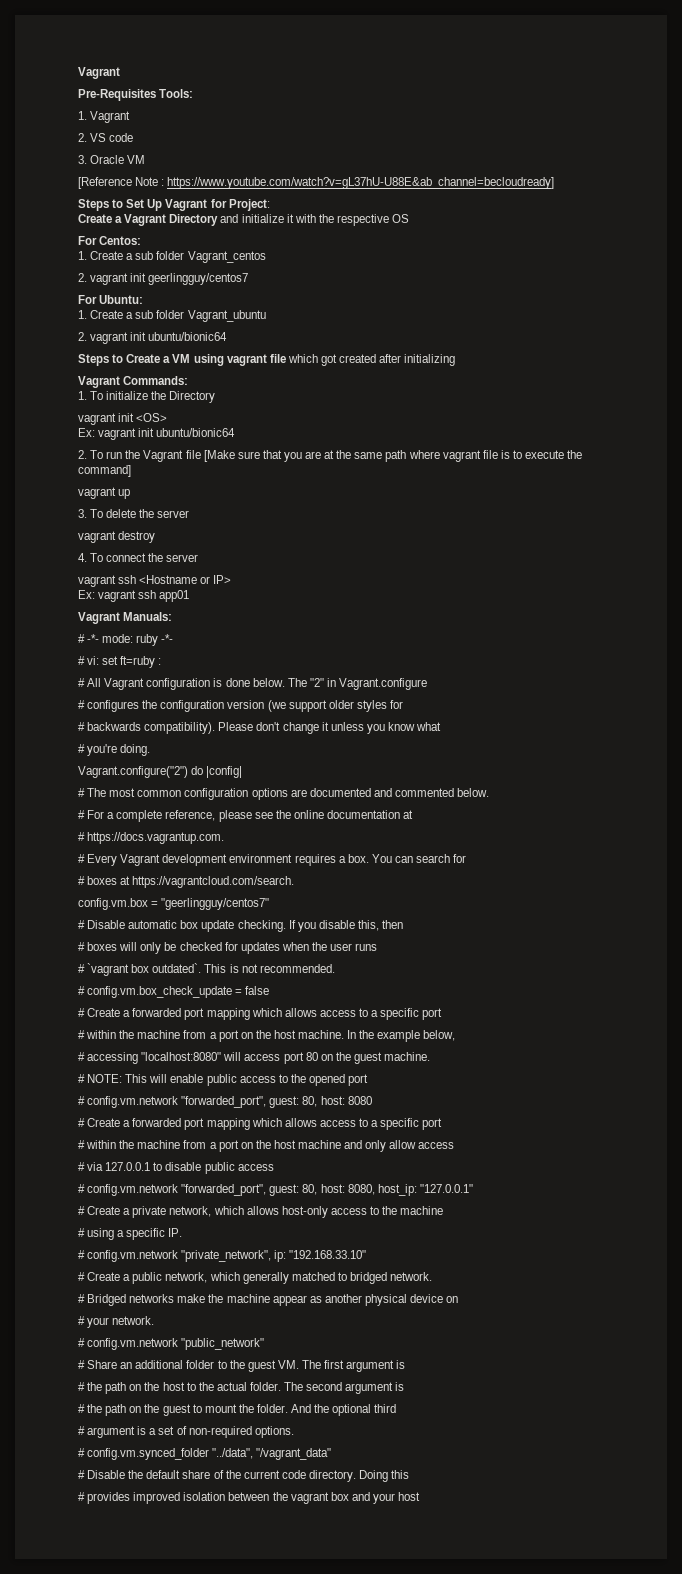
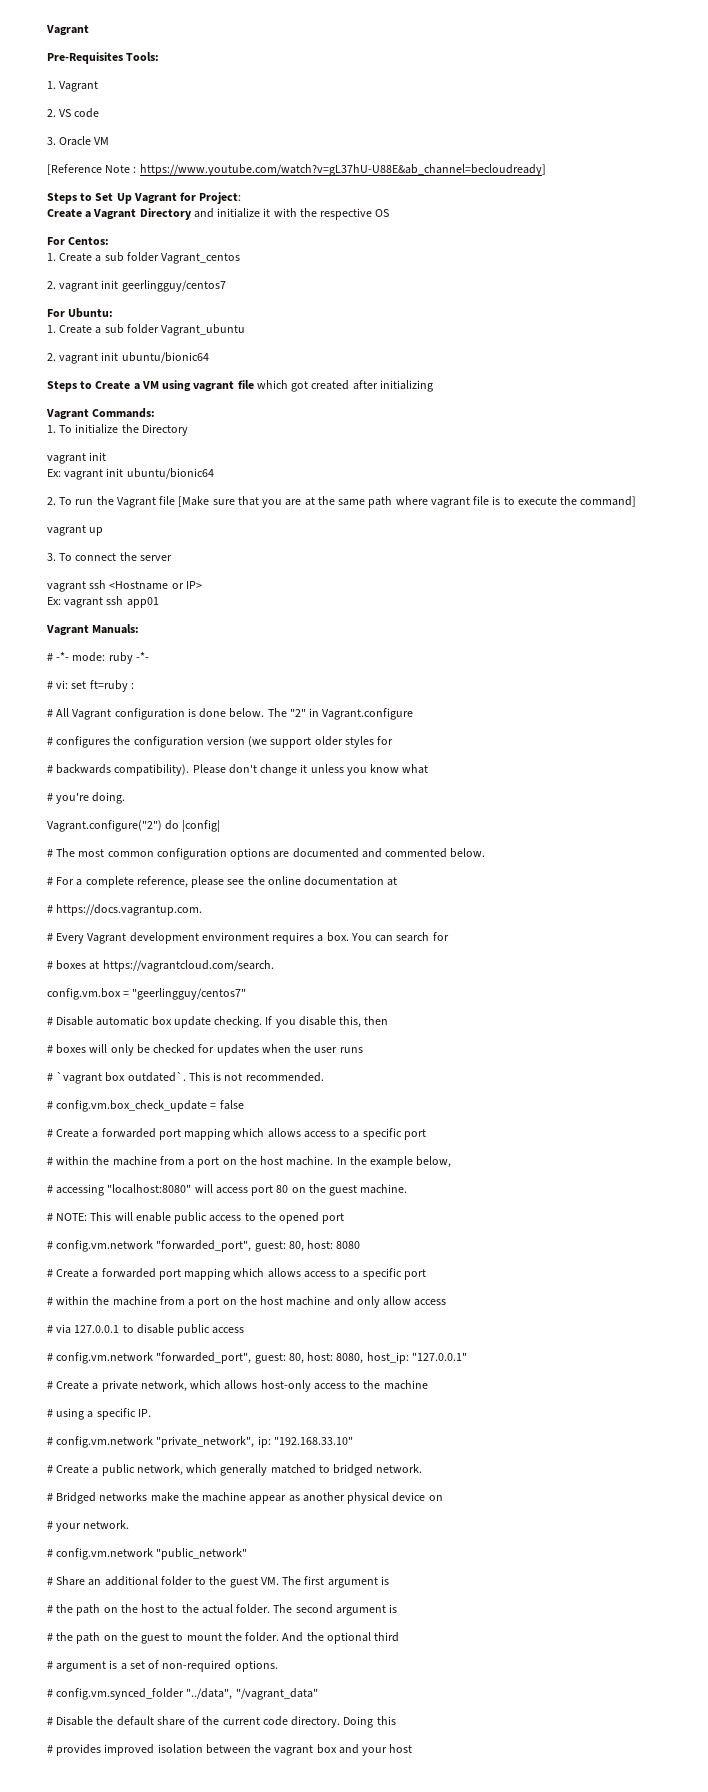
  1. To initialize the Directory
- vagrant init <OS>
+ vagrant init
- 3. To delete the server
- vagrant destroy
- 4. To connect the server
+ 3. To connect the server

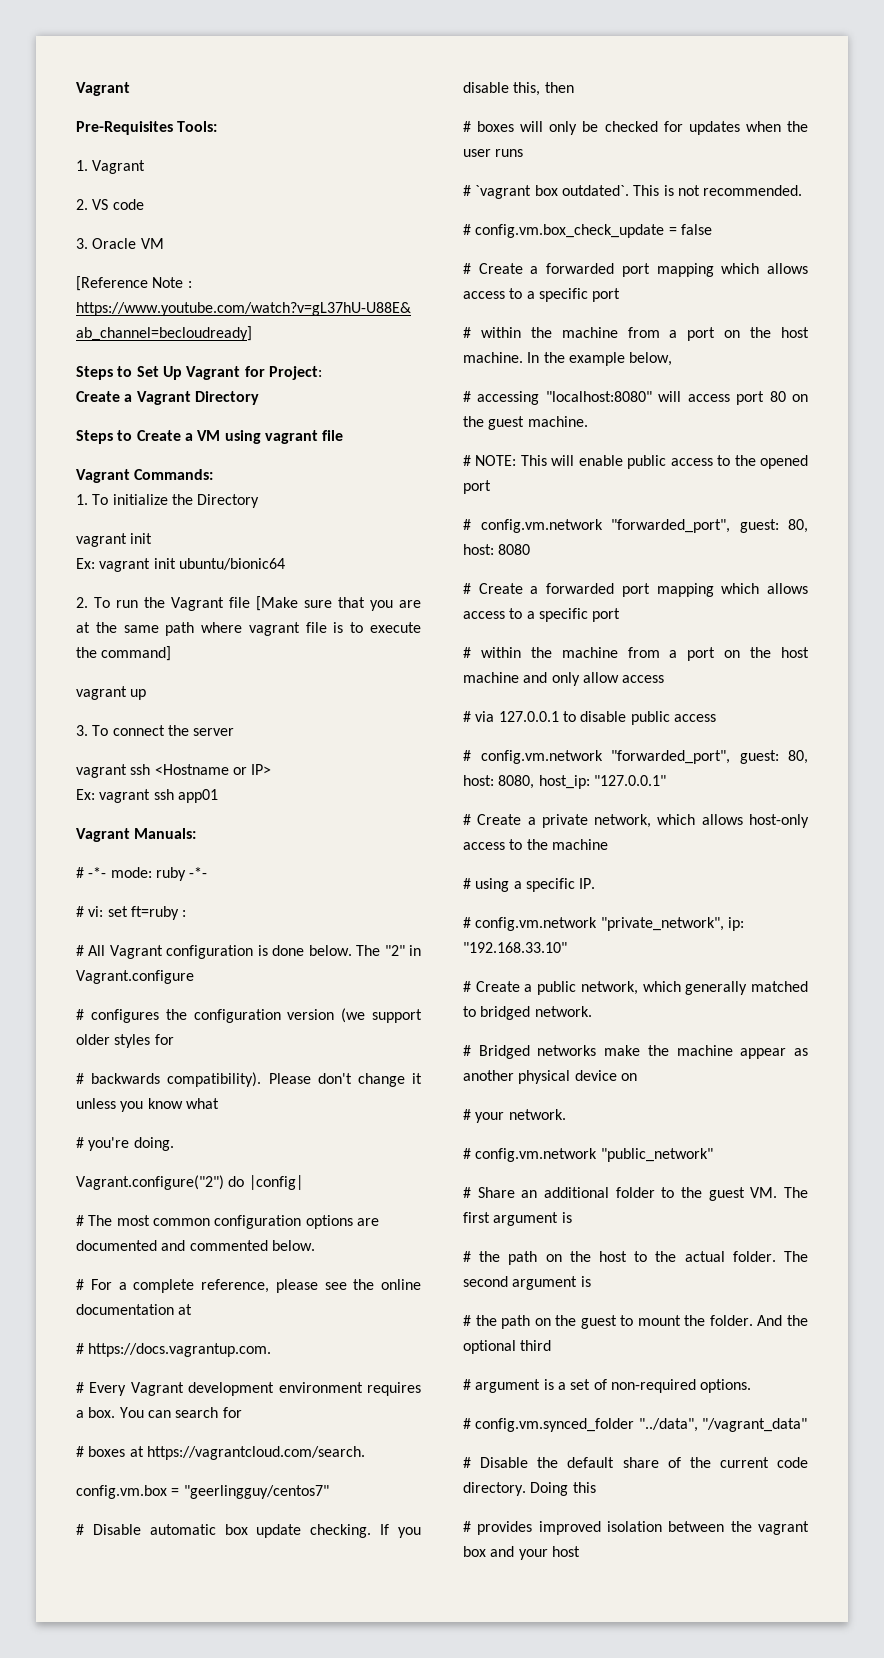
- Create a Vagrant Directory and initialize it with the respective OS
- For Centos:
- 1. Create a sub folder Vagrant_centos
- 2. vagrant init geerlingguy/centos7
- For Ubuntu:
- 1. Create a sub folder Vagrant_ubuntu
- 2. vagrant init ubuntu/bionic64
+ Create a Vagrant Directory
- Steps to Create a VM using vagrant file which got created after initializing
+ Steps to Create a VM using vagrant file

